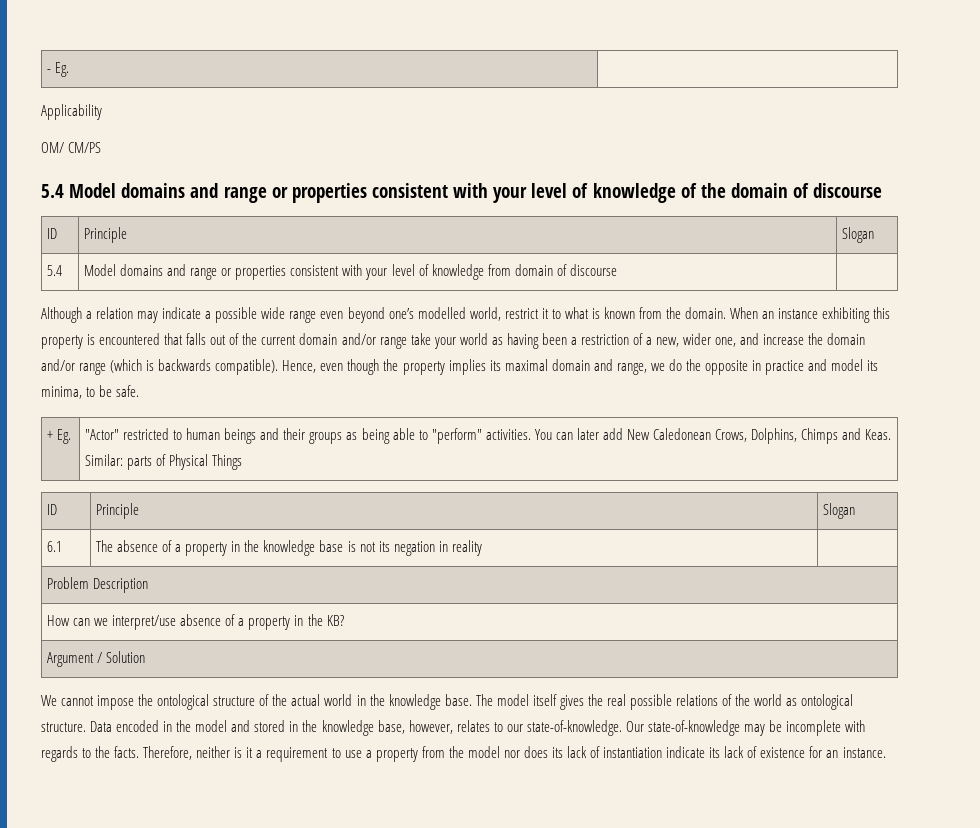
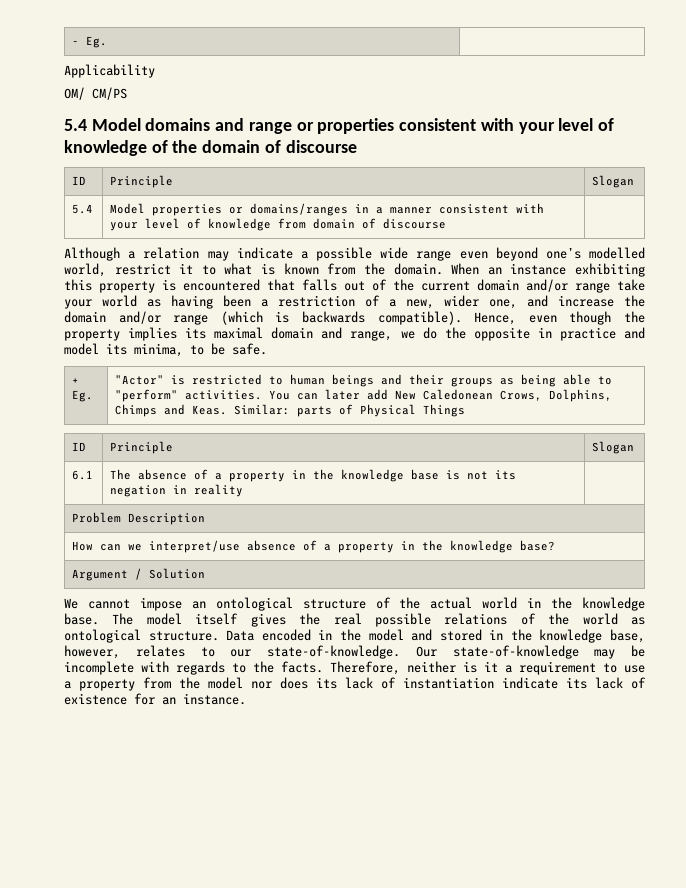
- 5.4 | Model domains and range or properties consistent with your level of knowledge from domain of discourse |
+ 5.4 | Model properties or domains/ranges in a manner consistent with your level of knowledge from domain of discourse |
- + Eg. | "Actor" restricted to human beings and their groups as being able to "perform" activities. You can later add New Caledonean Crows, Dolphins, Chimps and Keas. Similar: parts of Physical Things
+ + Eg. | "Actor" is restricted to human beings and their groups as being able to "perform" activities. You can later add New Caledonean Crows, Dolphins, Chimps and Keas. Similar: parts of Physical Things
- How can we interpret/use absence of a property in the KB?
+ How can we interpret/use absence of a property in the knowledge base?
- We cannot impose the ontological structure of the actual world in the knowledge base.
+ We cannot impose an ontological structure of the actual world in the knowledge base.

